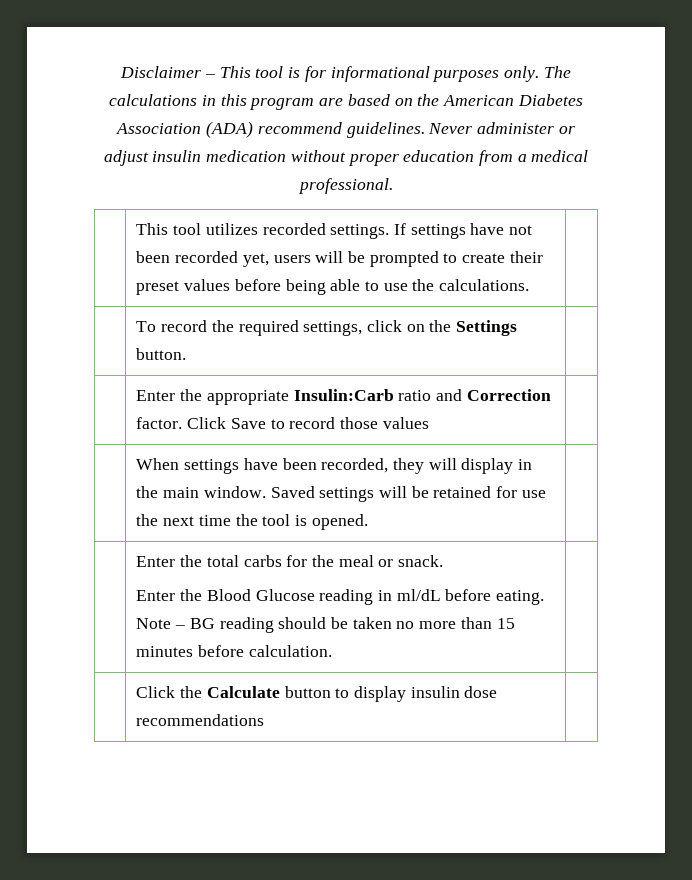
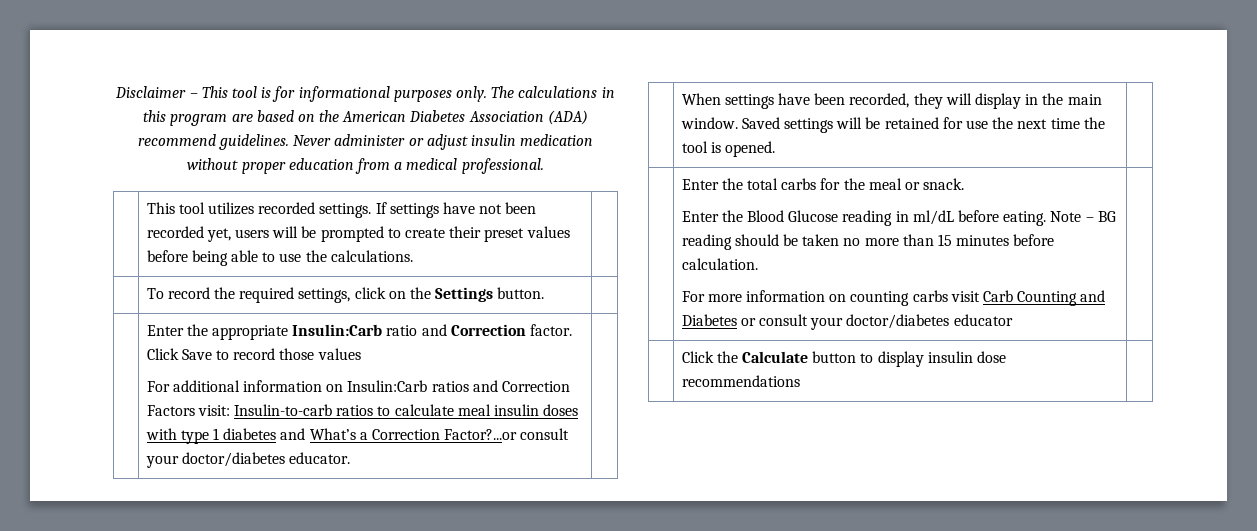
+ For additional information on Insulin:Carb ratios and Correction Factors visit: Insulin-to-carb ratios to calculate meal insulin doses with type 1 diabetes and What’s a Correction Factor?...or consult your doctor/diabetes educator.
+ For more information on counting carbs visit Carb Counting and Diabetes or consult your doctor/diabetes educator

